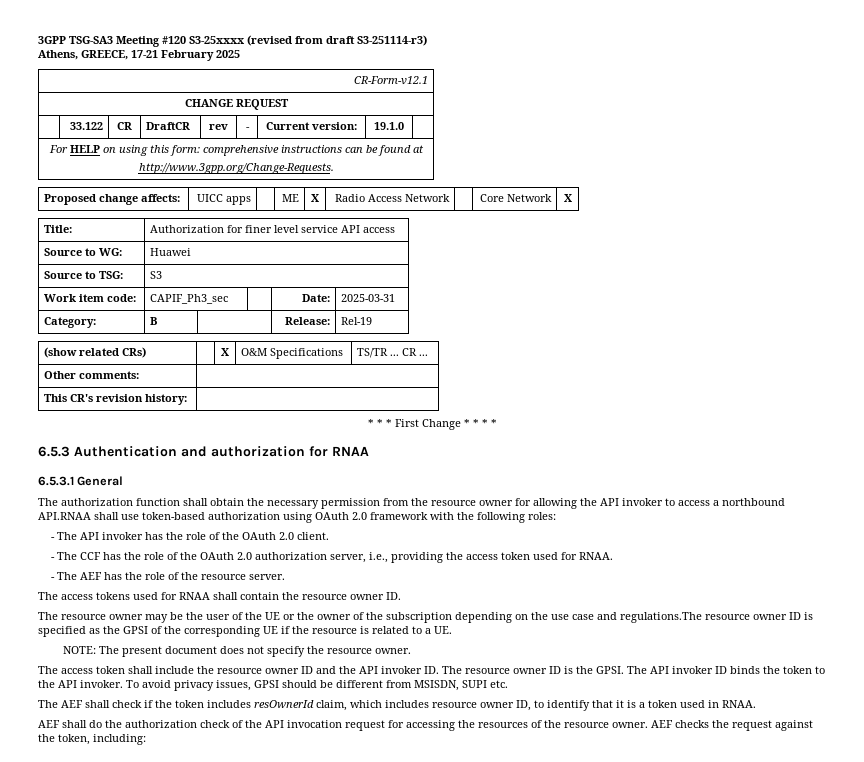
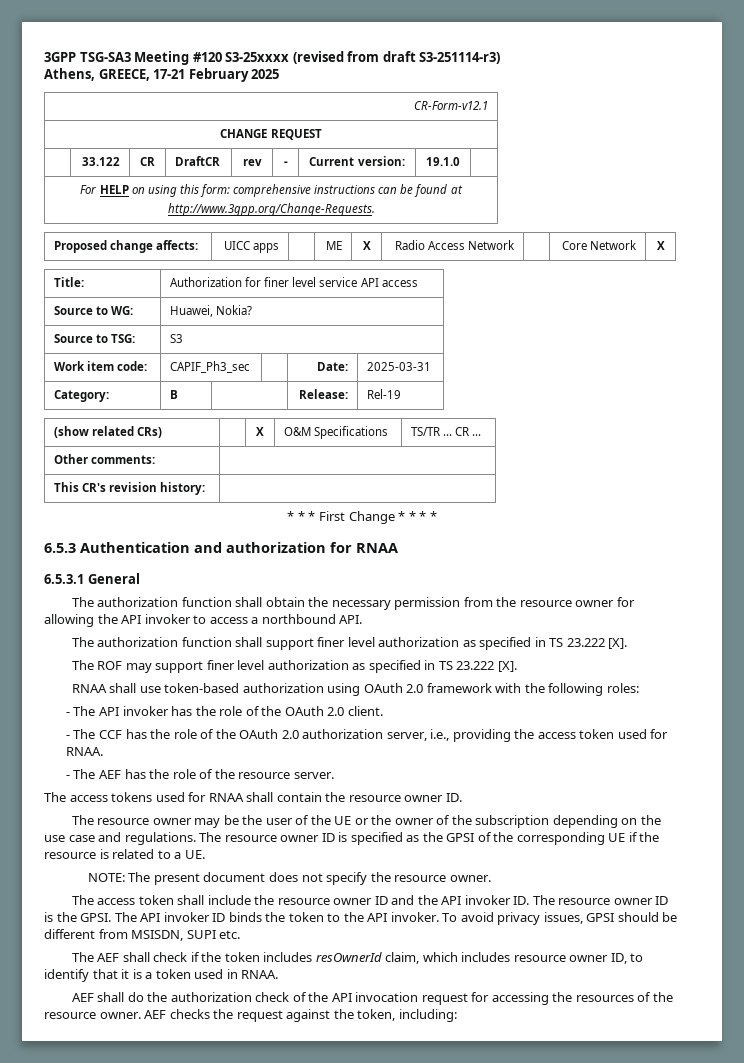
- Source to WG: | Huawei
+ Source to WG: | Huawei, Nokia?
- The authorization function shall obtain the necessary permission from the resource owner for allowing the API invoker to access a northbound API.RNAA shall use token-based authorization using OAuth 2.0 framework with the following roles:
+ The authorization function shall obtain the necessary permission from the resource owner for allowing the API invoker to access a northbound API.
+ The authorization function shall support finer level authorization as specified in TS 23.222 [X].
+ The ROF may support finer level authorization as specified in TS 23.222 [X].
+ RNAA shall use token-based authorization using OAuth 2.0 framework with the following roles:
- The resource owner may be the user of the UE or the owner of the subscription depending on the use case and regulations.The resource owner ID is specified as the GPSI of the corresponding UE if the resource is related to a UE.
+ The resource owner may be the user of the UE or the owner of the subscription depending on the use case and regulations. The resource owner ID is specified as the GPSI of the corresponding UE if the resource is related to a UE.

